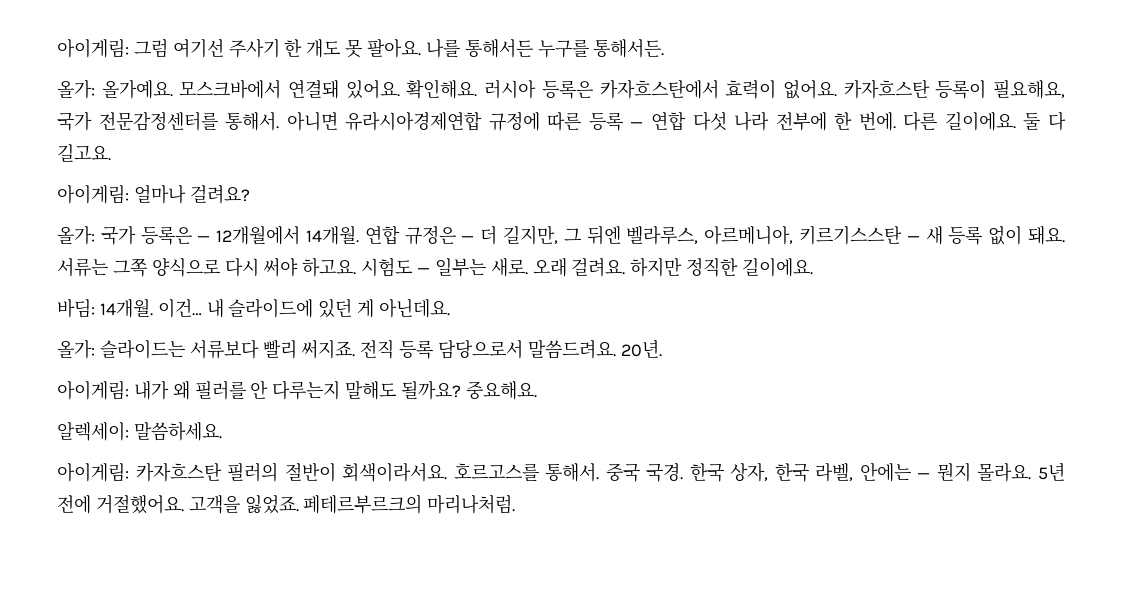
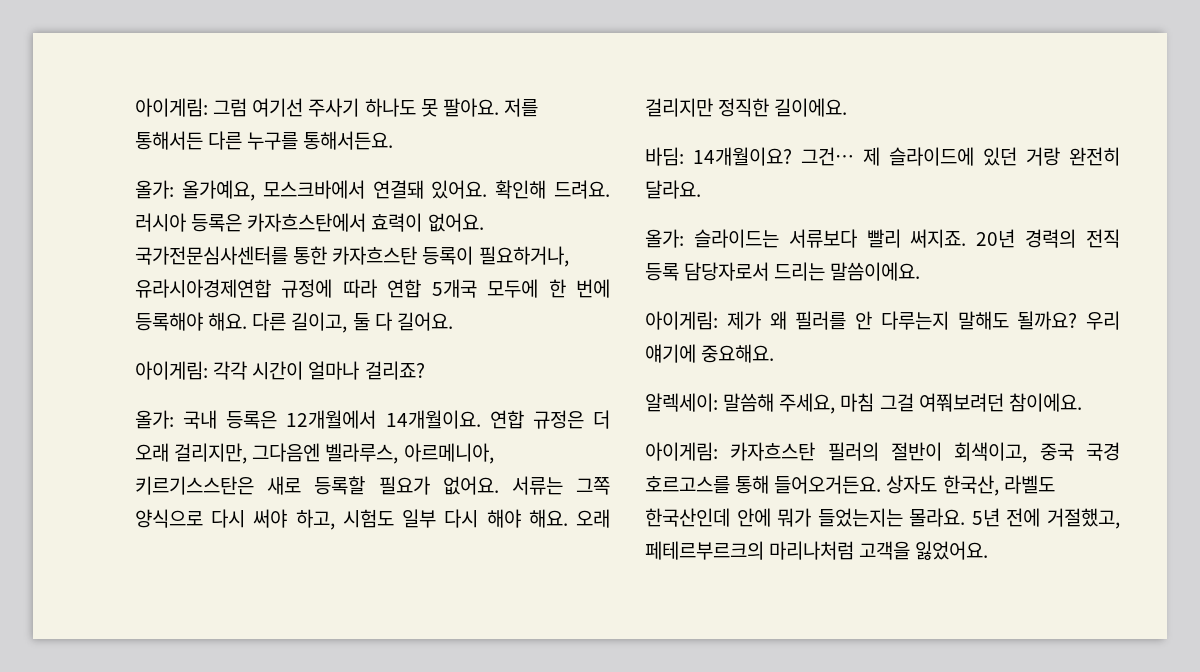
- 아이게림: 그럼 여기선 주사기 한 개도 못 팔아요. 나를 통해서든 누구를 통해서든.
- 올가: 올가예요. 모스크바에서 연결돼 있어요.
+ 아이게림: 그럼 여기선 주사기 하나도 못 팔아요. 저를 통해서든 다른 누구를 통해서든요.
+ 올가: 올가예요, 모스크바에서 연결돼 있어요.
- 확인해요.
+ 확인해 드려요.
- 카자흐스탄 등록이 필요해요, 국가 전문감정센터를 통해서. 아니면 유라시아경제연합 규정에 따른 등록 — 연합 다섯 나라 전부에 한 번에. 다른 길이에요. 둘 다 길고요.
- 아이게림: 얼마나 걸려요?
- 올가: 국가 등록은 — 12개월에서 14개월. 연합 규정은 — 더 길지만, 그 뒤엔 벨라루스, 아르메니아, 키르기스스탄 — 새 등록 없이 돼요.
+ 국가전문심사센터를 통한 카자흐스탄 등록이 필요하거나, 유라시아경제연합 규정에 따라 연합 5개국 모두에 한 번에 등록해야 해요. 다른 길이고, 둘 다 길어요.
+ 아이게림: 각각 시간이 얼마나 걸리죠?
+ 올가: 국내 등록은 12개월에서 14개월이요. 연합 규정은 더 오래 걸리지만, 그다음엔 벨라루스, 아르메니아, 키르기스스탄은 새로 등록할 필요가 없어요.
- 서류는 그쪽 양식으로 다시 써야 하고요. 시험도 — 일부는 새로. 오래 걸려요. 하지만 정직한 길이에요.
- 바딤: 14개월. 이건… 내 슬라이드에 있던 게 아닌데요.
+ 서류는 그쪽 양식으로 다시 써야 하고, 시험도 일부 다시 해야 해요. 오래 걸리지만 정직한 길이에요.
+ 바딤: 14개월이요? 그건… 제 슬라이드에 있던 거랑 완전히 달라요.
- 전직 등록 담당으로서 말씀드려요. 20년.
- 아이게림: 내가 왜 필러를 안 다루는지 말해도 될까요?
+ 20년 경력의 전직 등록 담당자로서 드리는 말씀이에요.
+ 아이게림: 제가 왜 필러를 안 다루는지 말해도 될까요?
- 중요해요.
+ 우리 얘기에 중요해요.
- 알렉세이: 말씀하세요.
- 아이게림: 카자흐스탄 필러의 절반이 회색이라서요. 호르고스를 통해서. 중국 국경. 한국 상자, 한국 라벨, 안에는 — 뭔지 몰라요. 5년 전에 거절했어요. 고객을 잃었죠. 페테르부르크의 마리나처럼.
+ 알렉세이: 말씀해 주세요, 마침 그걸 여쭤보려던 참이에요.
+ 아이게림: 카자흐스탄 필러의 절반이 회색이고, 중국 국경 호르고스를 통해 들어오거든요. 상자도 한국산, 라벨도 한국산인데 안에 뭐가 들었는지는 몰라요. 5년 전에 거절했고, 페테르부르크의 마리나처럼 고객을 잃었어요.

